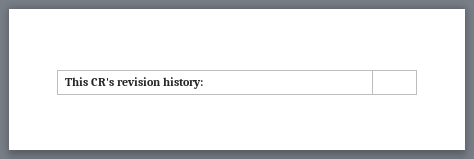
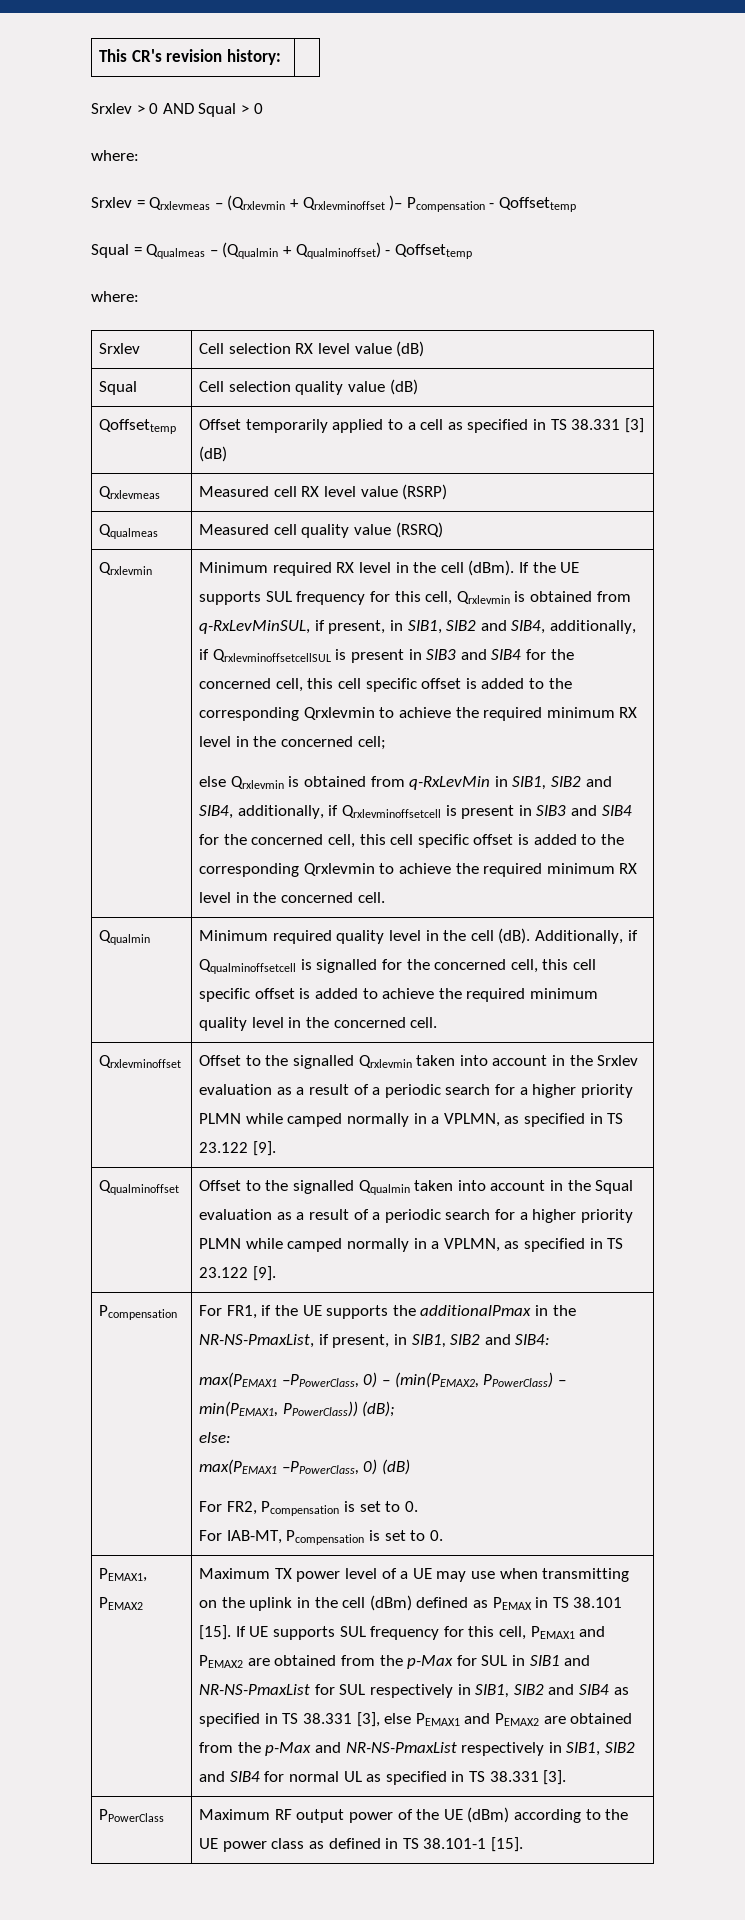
+ Srxlev > 0 AND Squal > 0
+ where:
+ Srxlev = Qrxlevmeas – (Qrxlevmin + Qrxlevminoffset )– Pcompensation - Qoffsettemp
+ Squal = Qqualmeas – (Qqualmin + Qqualminoffset) - Qoffsettemp
+ where:
+ Srxlev | Cell selection RX level value (dB)
+ Squal | Cell selection quality value (dB)
+ Qoffsettemp | Offset temporarily applied to a cell as specified in TS 38.331 [3] (dB)
+ Qrxlevmeas | Measured cell RX level value (RSRP)
+ Qqualmeas | Measured cell quality value (RSRQ)
+ Qrxlevmin | Minimum required RX level in the cell (dBm). If the UE supports SUL frequency for this cell, Qrxlevmin is obtained from q-RxLevMinSUL, if present, in SIB1, SIB2 and SIB4, additionally, if QrxlevminoffsetcellSUL is present in SIB3 and SIB4 for the concerned cell, this cell specific offset is added to the corresponding Qrxlevmin to achieve the required minimum RX level in the concerned cell;
+ else Qrxlevmin is obtained from q-RxLevMin in SIB1, SIB2 and SIB4, additionally, if Qrxlevminoffsetcell is present in SIB3 and SIB4 for the concerned cell, this cell specific offset is added to the corresponding Qrxlevmin to achieve the required minimum RX level in the concerned cell.
+ Qqualmin | Minimum required quality level in the cell (dB). Additionally, if Qqualminoffsetcell is signalled for the concerned cell, this cell specific offset is added to achieve the required minimum quality level in the concerned cell.
+ Qrxlevminoffset | Offset to the signalled Qrxlevmin taken into account in the Srxlev evaluation as a result of a periodic search for a higher priority PLMN while camped normally in a VPLMN, as specified in TS 23.122 [9].
+ Qqualminoffset | Offset to the signalled Qqualmin taken into account in the Squal evaluation as a result of a periodic search for a higher priority PLMN while camped normally in a VPLMN, as specified in TS 23.122 [9].
+ Pcompensation | For FR1, if the UE supports the additionalPmax in the NR-NS-PmaxList, if present, in SIB1, SIB2 and SIB4:
+ max(PEMAX1 –PPowerClass, 0) – (min(PEMAX2, PPowerClass) – min(PEMAX1, PPowerClass)) (dB);
+ else:
+ max(PEMAX1 –PPowerClass, 0) (dB)
+ For FR2, Pcompensation is set to 0.
+ For IAB-MT, Pcompensation is set to 0.
+ PEMAX1, PEMAX2 | Maximum TX power level of a UE may use when transmitting on the uplink in the cell (dBm) defined as PEMAX in TS 38.101 [15]. If UE supports SUL frequency for this cell, PEMAX1 and PEMAX2 are obtained from the p-Max for SUL in SIB1 and NR-NS-PmaxList for SUL respectively in SIB1, SIB2 and SIB4 as specified in TS 38.331 [3], else PEMAX1 and PEMAX2 are obtained from the p-Max and NR-NS-PmaxList respectively in SIB1, SIB2 and SIB4 for normal UL as specified in TS 38.331 [3].
+ PPowerClass | Maximum RF output power of the UE (dBm) according to the UE power class as defined in TS 38.101-1 [15].

